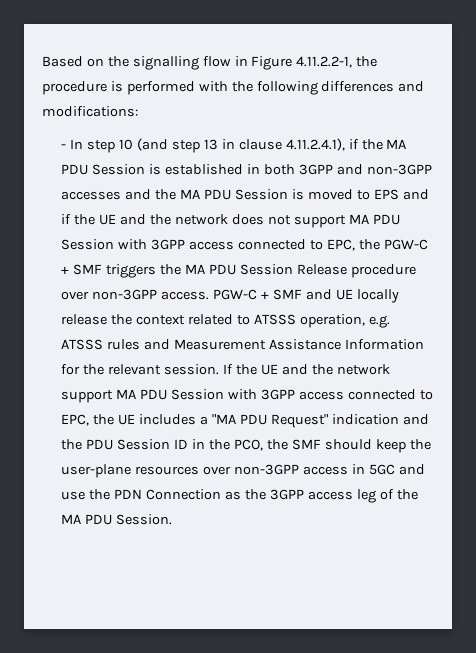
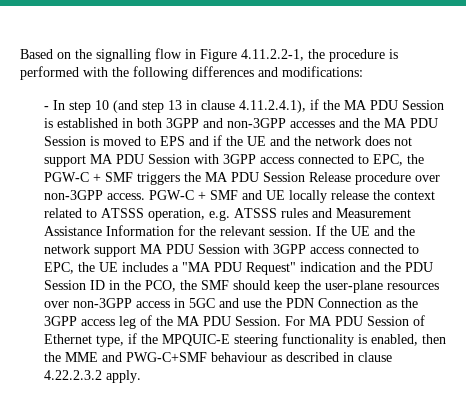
+ For MA PDU Session of Ethernet type, if the MPQUIC-E steering functionality is enabled, then the MME and PWG-C+SMF behaviour as described in clause 4.22.2.3.2 apply.

